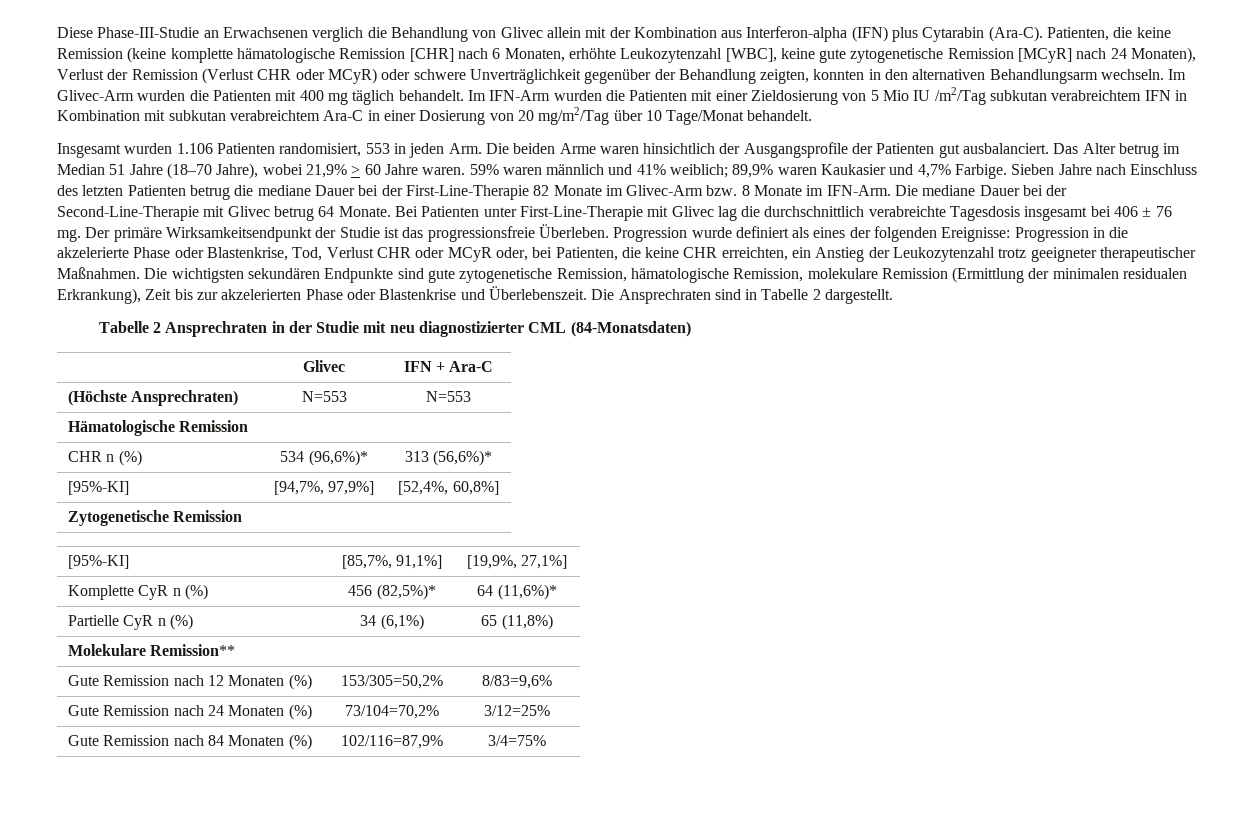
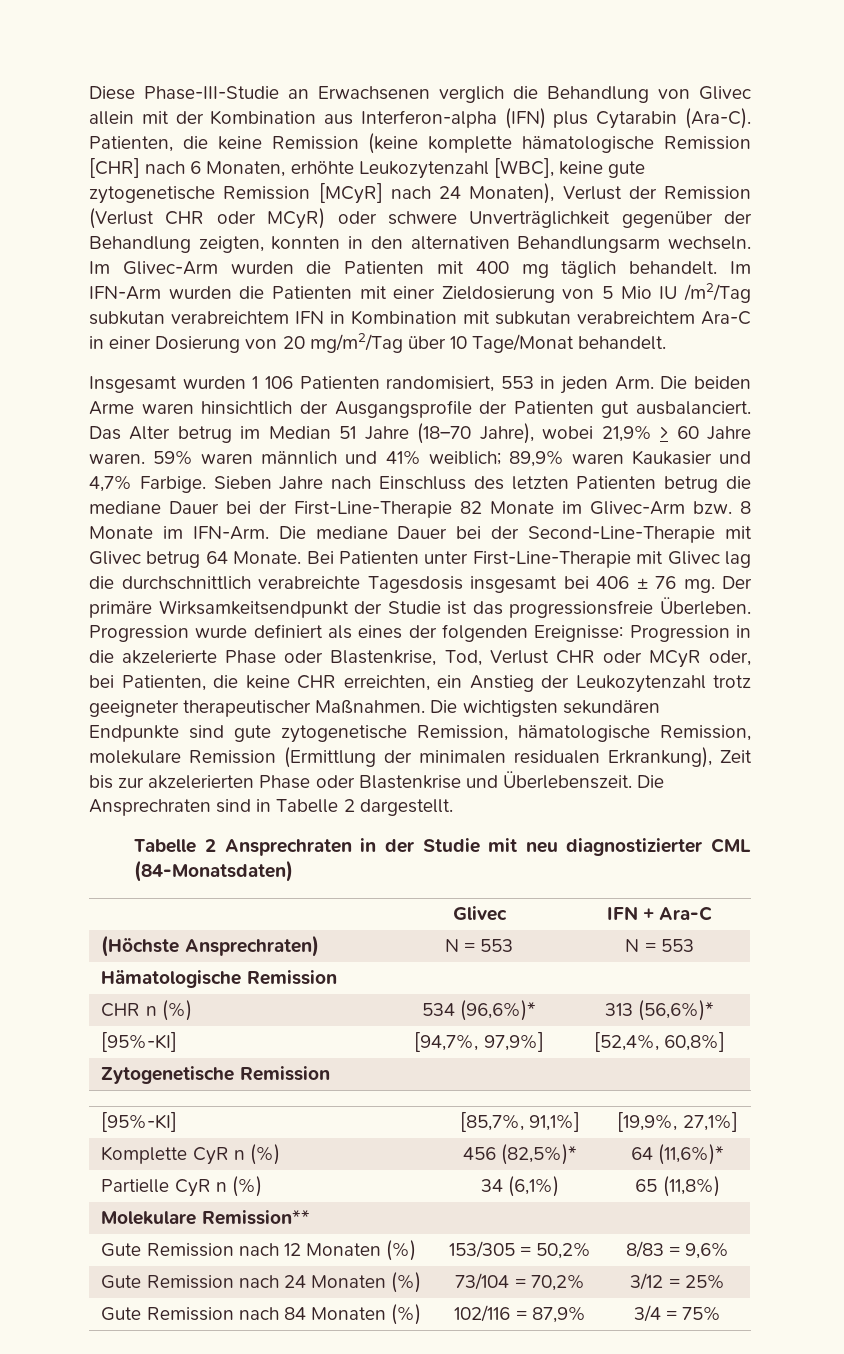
- Insgesamt wurden 1.106 Patienten randomisiert, 553 in jeden Arm. Die beiden Arme waren hinsichtlich der Ausgangsprofile der Patienten gut ausbalanciert.
+ Insgesamt wurden 1 106 Patienten randomisiert, 553 in jeden Arm. Die beiden Arme waren hinsichtlich der Ausgangsprofile der Patienten gut ausbalanciert.
- (Höchste Ansprechraten) | N=553 | N=553
+ (Höchste Ansprechraten) | N = 553 | N = 553
- Gute Remission nach 12 Monaten (%) | 153/305=50,2% | 8/83=9,6%
+ Gute Remission nach 12 Monaten (%) | 153/305 = 50,2% | 8/83 = 9,6%
- Gute Remission nach 24 Monaten (%) | 73/104=70,2% | 3/12=25%
+ Gute Remission nach 24 Monaten (%) | 73/104 = 70,2% | 3/12 = 25%
- Gute Remission nach 84 Monaten (%) | 102/116=87,9% | 3/4=75%
+ Gute Remission nach 84 Monaten (%) | 102/116 = 87,9% | 3/4 = 75%

